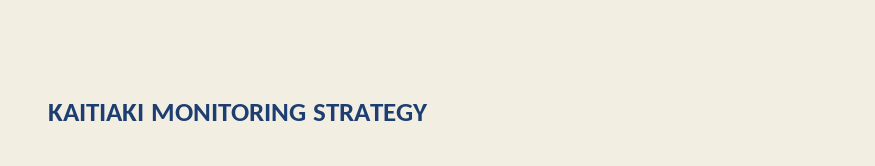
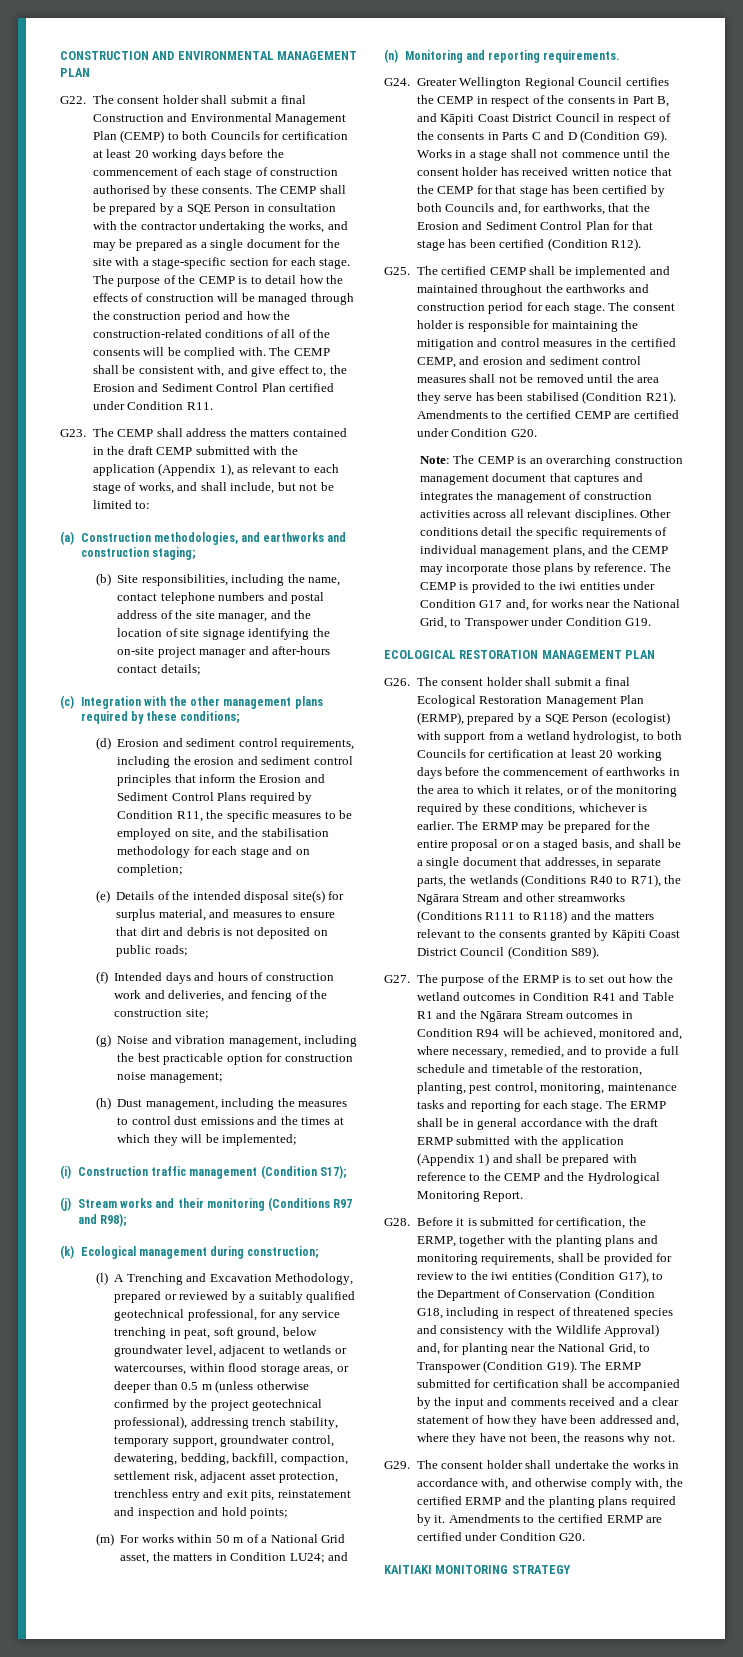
+ CONSTRUCTION AND ENVIRONMENTAL MANAGEMENT PLAN
+ G22. The consent holder shall submit a final Construction and Environmental Management Plan (CEMP) to both Councils for certification at least 20 working days before the commencement of each stage of construction authorised by these consents. The CEMP shall be prepared by a SQE Person in consultation with the contractor undertaking the works, and may be prepared as a single document for the site with a stage-specific section for each stage. The purpose of the CEMP is to detail how the effects of construction will be managed through the construction period and how the construction-related conditions of all of the consents will be complied with. The CEMP shall be consistent with, and give effect to, the Erosion and Sediment Control Plan certified under Condition R11.
+ G23. The CEMP shall address the matters contained in the draft CEMP submitted with the application (Appendix 1), as relevant to each stage of works, and shall include, but not be limited to:
+ (a) Construction methodologies, and earthworks and construction staging;
+ (b) Site responsibilities, including the name, contact telephone numbers and postal address of the site manager, and the location of site signage identifying the on-site project manager and after-hours contact details;
+ (c) Integration with the other management plans required by these conditions;
+ (d) Erosion and sediment control requirements, including the erosion and sediment control principles that inform the Erosion and Sediment Control Plans required by Condition R11, the specific measures to be employed on site, and the stabilisation methodology for each stage and on completion;
+ (e) Details of the intended disposal site(s) for surplus material, and measures to ensure that dirt and debris is not deposited on public roads;
+ (f) Intended days and hours of construction work and deliveries, and fencing of the construction site;
+ (g) Noise and vibration management, including the best practicable option for construction noise management;
+ (h) Dust management, including the measures to control dust emissions and the times at which they will be implemented;
+ (i) Construction traffic management (Condition S17);
+ (j) Stream works and their monitoring (Conditions R97 and R98);
+ (k) Ecological management during construction;
+ (l) A Trenching and Excavation Methodology, prepared or reviewed by a suitably qualified geotechnical professional, for any service trenching in peat, soft ground, below groundwater level, adjacent to wetlands or watercourses, within flood storage areas, or deeper than 0.5 m (unless otherwise confirmed by the project geotechnical professional), addressing trench stability, temporary support, groundwater control, dewatering, bedding, backfill, compaction, settlement risk, adjacent asset protection, trenchless entry and exit pits, reinstatement and inspection and hold points;
+ (m) For works within 50 m of a National Grid asset, the matters in Condition LU24; and
+ (n) Monitoring and reporting requirements.
+ G24. Greater Wellington Regional Council certifies the CEMP in respect of the consents in Part B, and Kāpiti Coast District Council in respect of the consents in Parts C and D (Condition G9). Works in a stage shall not commence until the consent holder has received written notice that the CEMP for that stage has been certified by both Councils and, for earthworks, that the Erosion and Sediment Control Plan for that stage has been certified (Condition R12).
+ G25. The certified CEMP shall be implemented and maintained throughout the earthworks and construction period for each stage. The consent holder is responsible for maintaining the mitigation and control measures in the certified CEMP, and erosion and sediment control measures shall not be removed until the area they serve has been stabilised (Condition R21). Amendments to the certified CEMP are certified under Condition G20.
+ Note: The CEMP is an overarching construction management document that captures and integrates the management of construction activities across all relevant disciplines. Other conditions detail the specific requirements of individual management plans, and the CEMP may incorporate those plans by reference. The CEMP is provided to the iwi entities under Condition G17 and, for works near the National Grid, to Transpower under Condition G19.
+ ECOLOGICAL RESTORATION MANAGEMENT PLAN
+ G26. The consent holder shall submit a final Ecological Restoration Management Plan (ERMP), prepared by a SQE Person (ecologist) with support from a wetland hydrologist, to both Councils for certification at least 20 working days before the commencement of earthworks in the area to which it relates, or of the monitoring required by these conditions, whichever is earlier. The ERMP may be prepared for the entire proposal or on a staged basis, and shall be a single document that addresses, in separate parts, the wetlands (Conditions R40 to R71), the Ngārara Stream and other streamworks (Conditions R111 to R118) and the matters relevant to the consents granted by Kāpiti Coast District Council (Condition S89).
+ G27. The purpose of the ERMP is to set out how the wetland outcomes in Condition R41 and Table R1 and the Ngārara Stream outcomes in Condition R94 will be achieved, monitored and, where necessary, remedied, and to provide a full schedule and timetable of the restoration, planting, pest control, monitoring, maintenance tasks and reporting for each stage. The ERMP shall be in general accordance with the draft ERMP submitted with the application (Appendix 1) and shall be prepared with reference to the CEMP and the Hydrological Monitoring Report.
+ G28. Before it is submitted for certification, the ERMP, together with the planting plans and monitoring requirements, shall be provided for review to the iwi entities (Condition G17), to the Department of Conservation (Condition G18, including in respect of threatened species and consistency with the Wildlife Approval) and, for planting near the National Grid, to Transpower (Condition G19). The ERMP submitted for certification shall be accompanied by the input and comments received and a clear statement of how they have been addressed and, where they have not been, the reasons why not.
+ G29. The consent holder shall undertake the works in accordance with, and otherwise comply with, the certified ERMP and the planting plans required by it. Amendments to the certified ERMP are certified under Condition G20.

